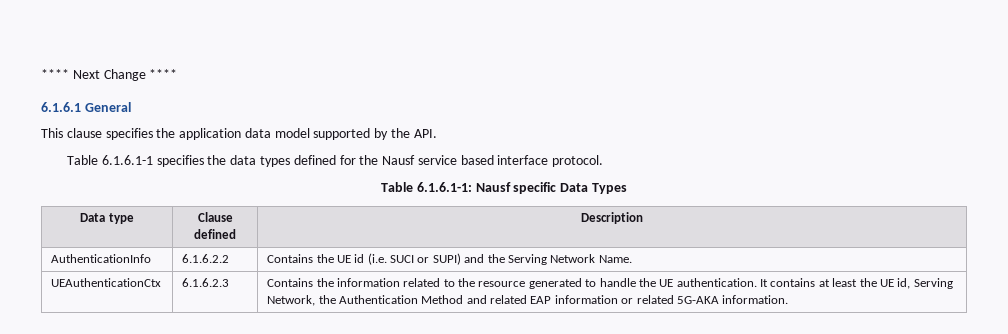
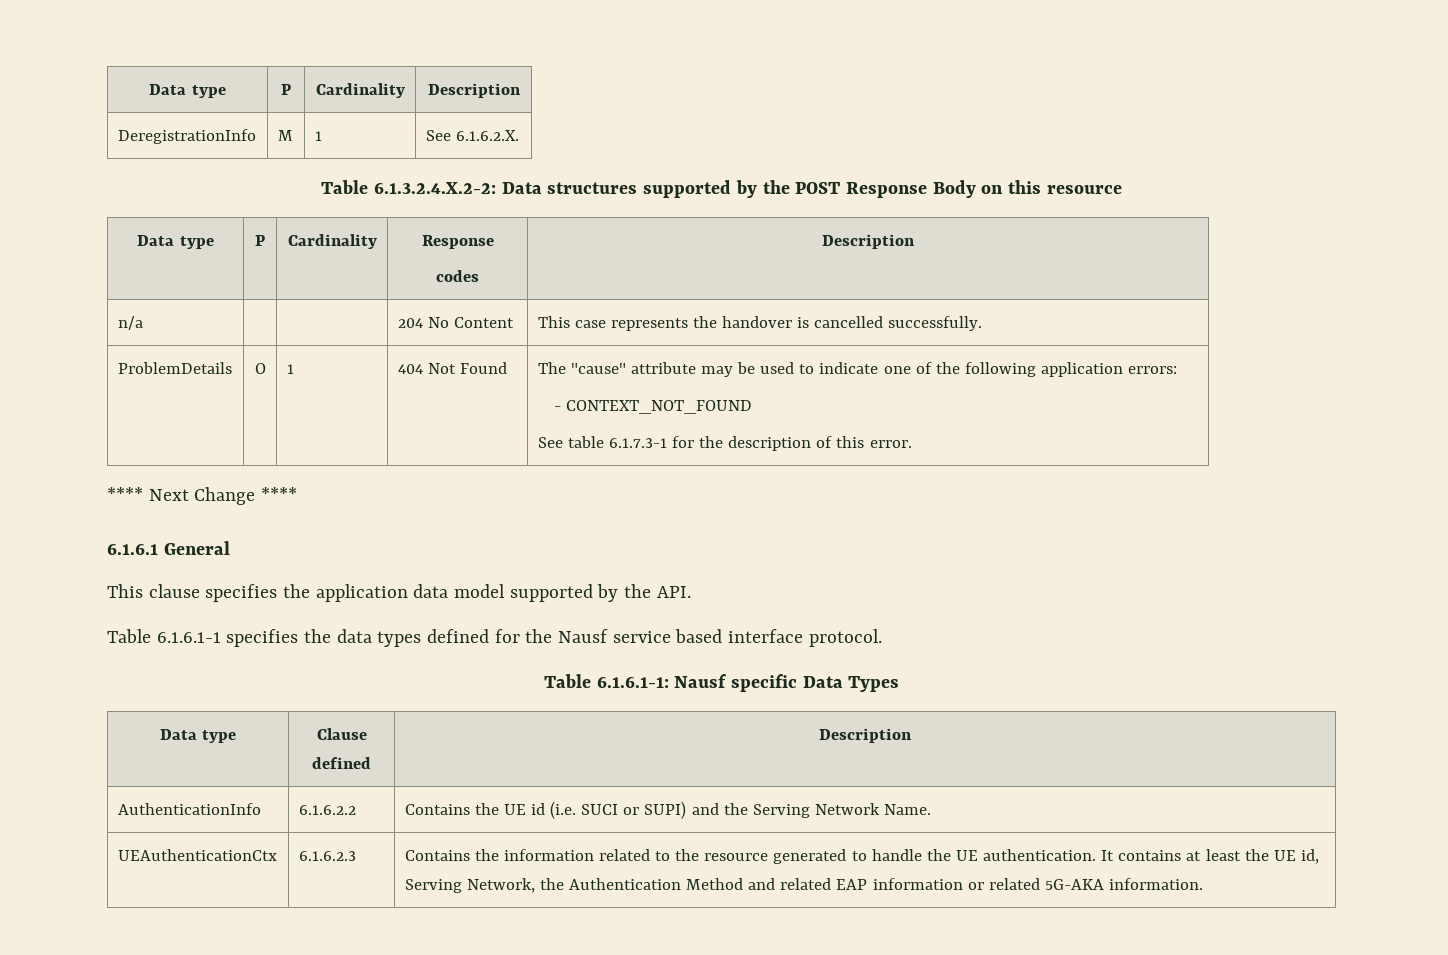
+ Data type | P | Cardinality | Description
+ DeregistrationInfo | M | 1 | See 6.1.6.2.X.
+ Table 6.1.3.2.4.X.2-2: Data structures supported by the POST Response Body on this resource
+ Data type | P | Cardinality | Response
+ codes | Description
+ n/a | | | 204 No Content | This case represents the handover is cancelled successfully.
+ ProblemDetails | O | 1 | 404 Not Found | The "cause" attribute may be used to indicate one of the following application errors:
+ - CONTEXT_NOT_FOUND
+ See table 6.1.7.3-1 for the description of this error.

